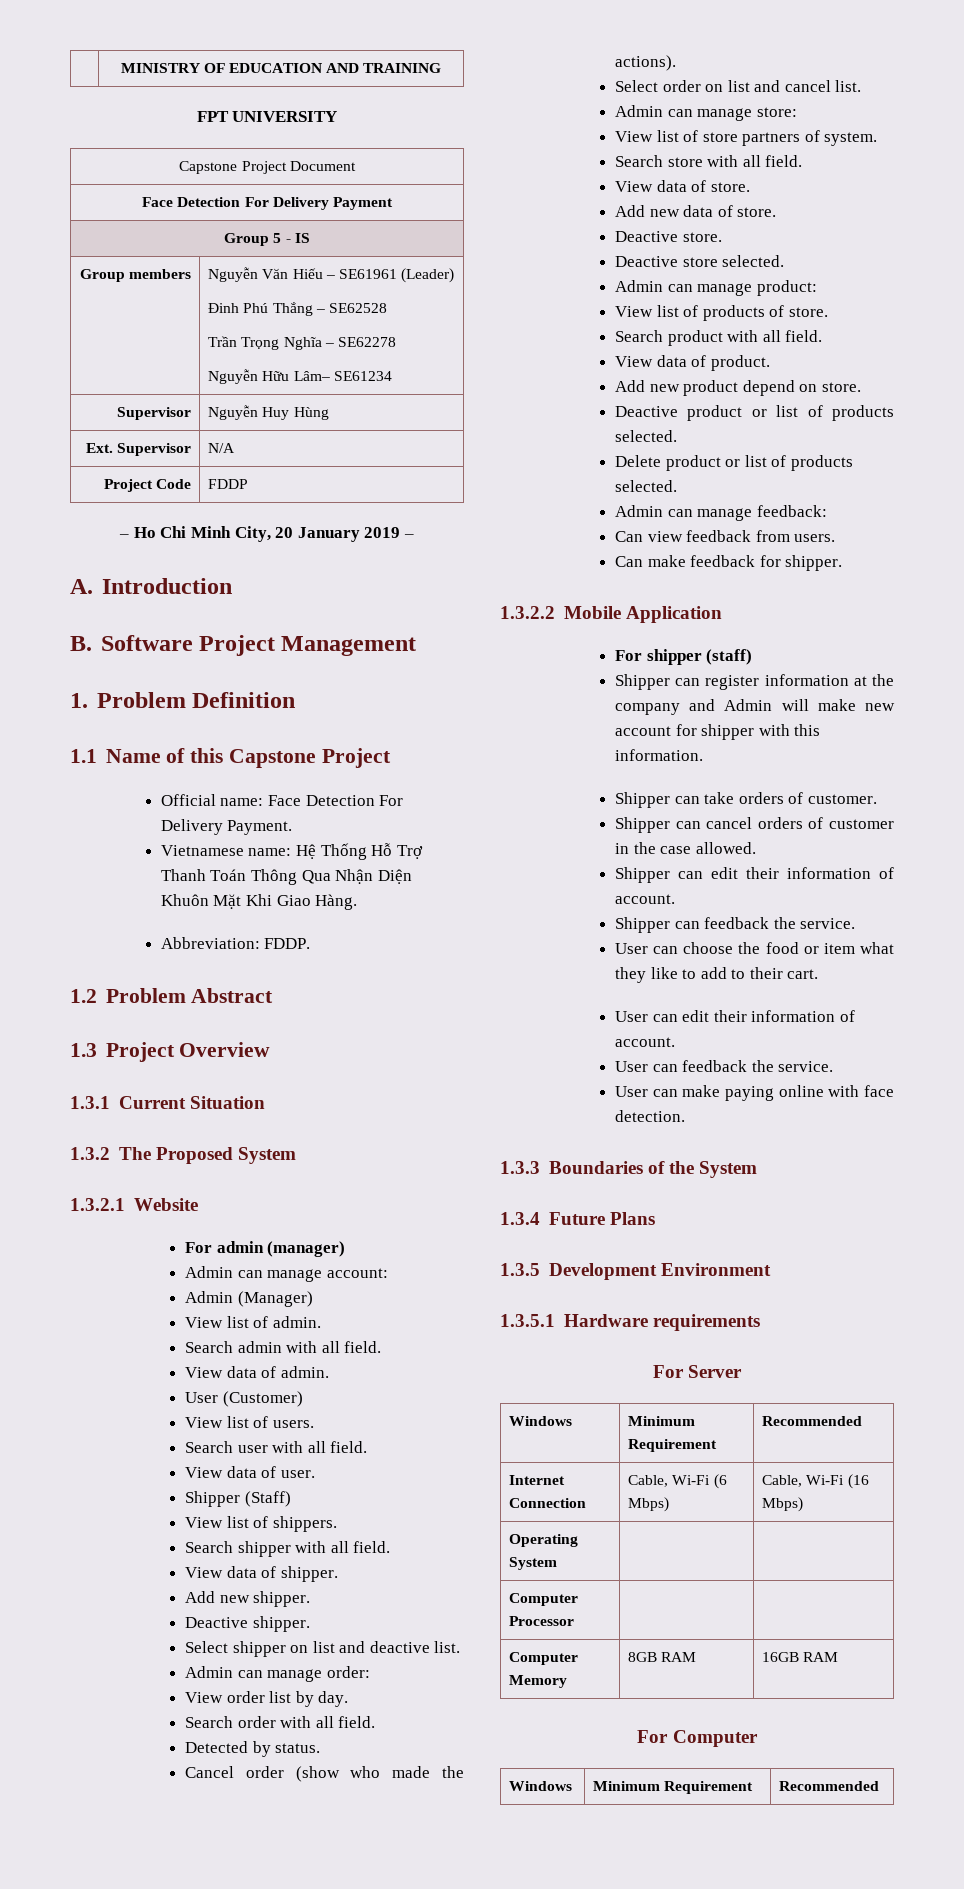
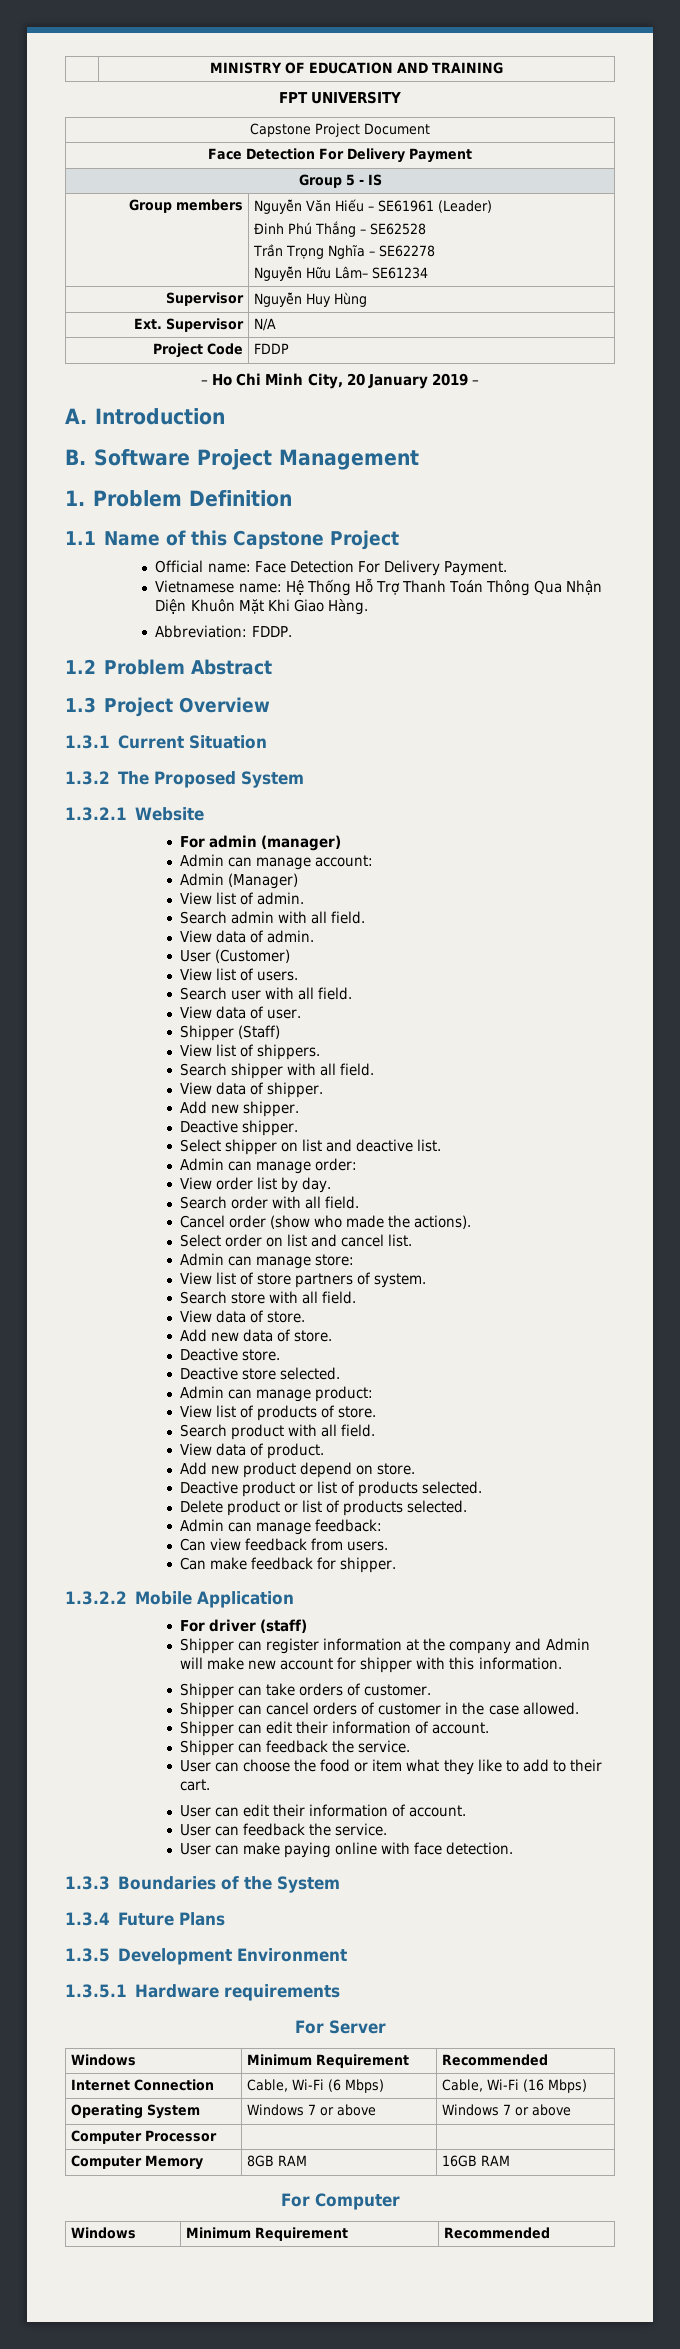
- Detected by status.
- For shipper (staff)
+ For driver (staff)
- Operating System | |
+ Operating System | Windows 7 or above | Windows 7 or above

